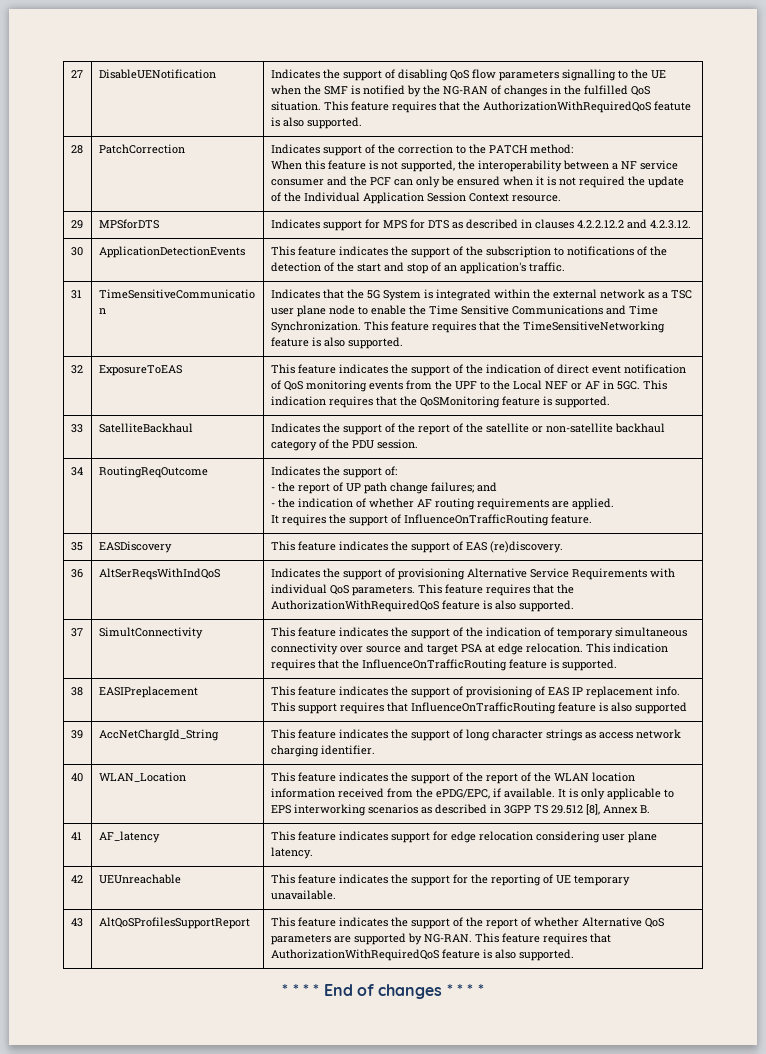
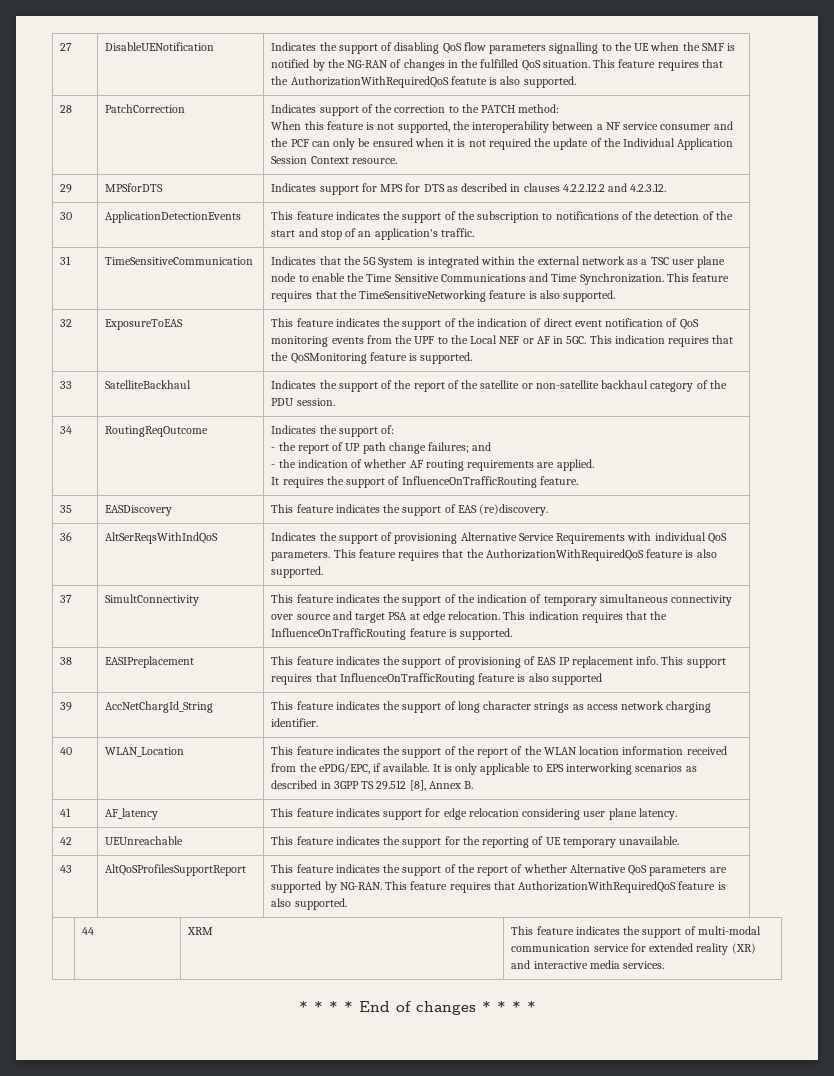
+ | 44 | XRM | This feature indicates the support of multi-modal communication service for extended reality (XR) and interactive media services.

